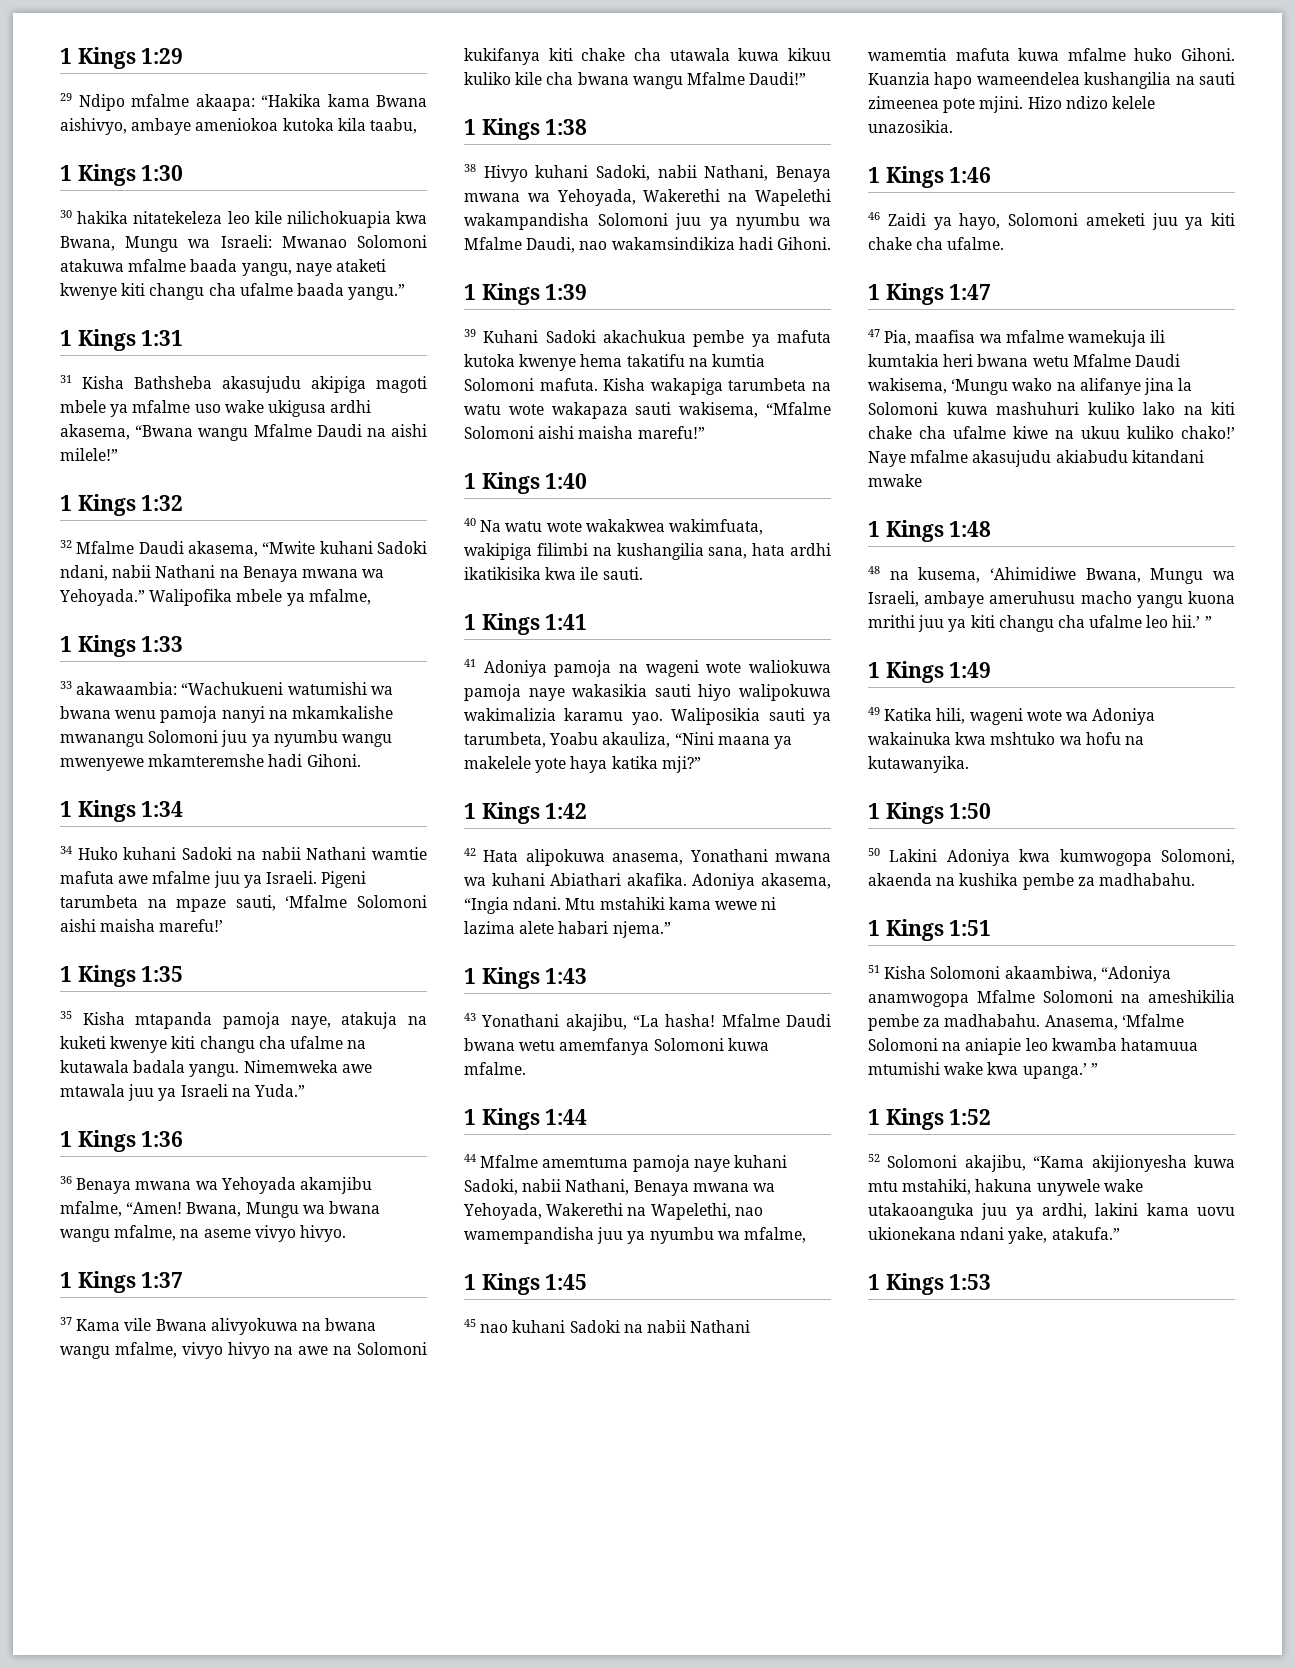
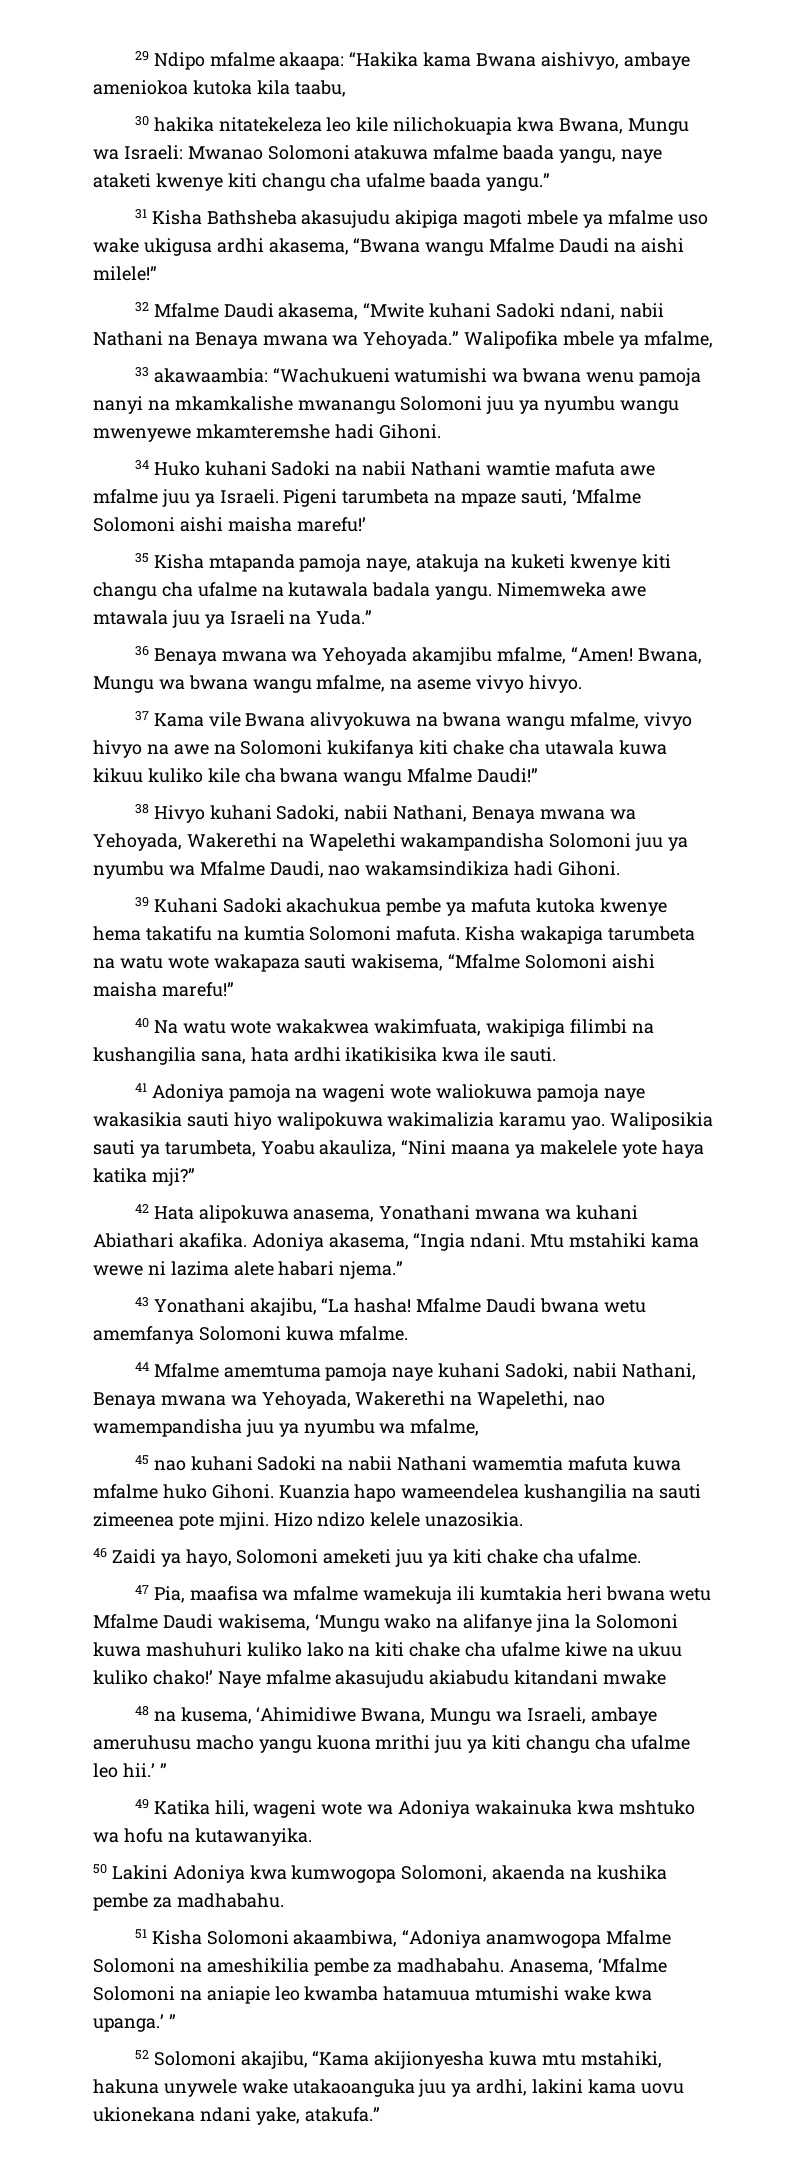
- 1 Kings 1:29
- 1 Kings 1:30
- 1 Kings 1:31
- 1 Kings 1:32
- 1 Kings 1:33
- 1 Kings 1:34
- 1 Kings 1:35
- 1 Kings 1:36
- 1 Kings 1:37
- 1 Kings 1:38
- 1 Kings 1:39
- 1 Kings 1:40
- 1 Kings 1:41
- 1 Kings 1:42
- 1 Kings 1:43
- 1 Kings 1:44
- 1 Kings 1:45
- 1 Kings 1:46
- 1 Kings 1:47
- 1 Kings 1:48
- 1 Kings 1:49
- 1 Kings 1:50
- 1 Kings 1:51
- 1 Kings 1:52
- 1 Kings 1:53

